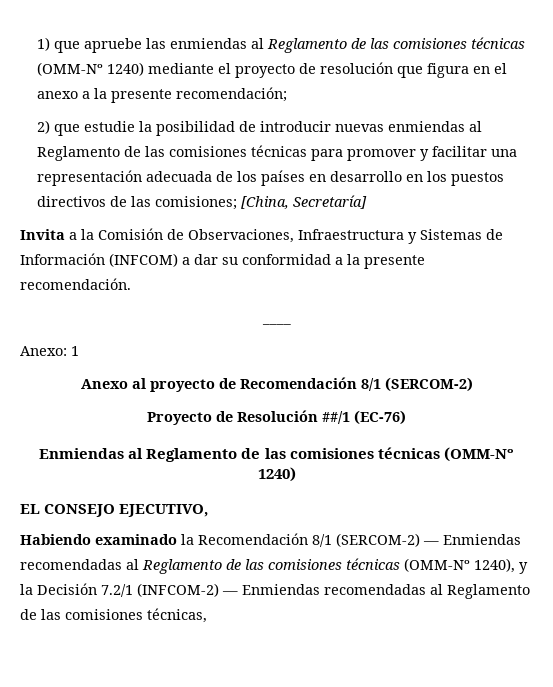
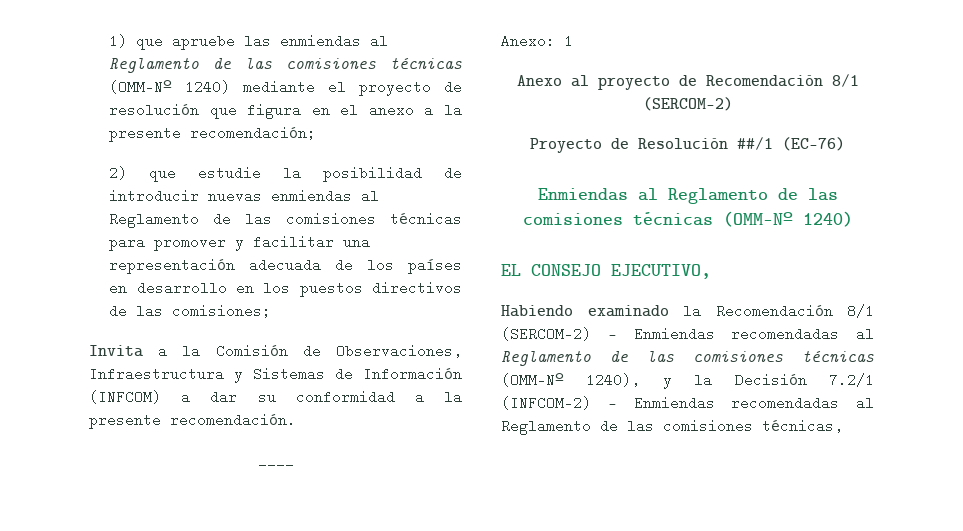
- 2) que estudie la posibilidad de introducir nuevas enmiendas al Reglamento de las comisiones técnicas para promover y facilitar una representación adecuada de los países en desarrollo en los puestos directivos de las comisiones; [China, Secretaría]
+ 2) que estudie la posibilidad de introducir nuevas enmiendas al Reglamento de las comisiones técnicas para promover y facilitar una representación adecuada de los países en desarrollo en los puestos directivos de las comisiones;

